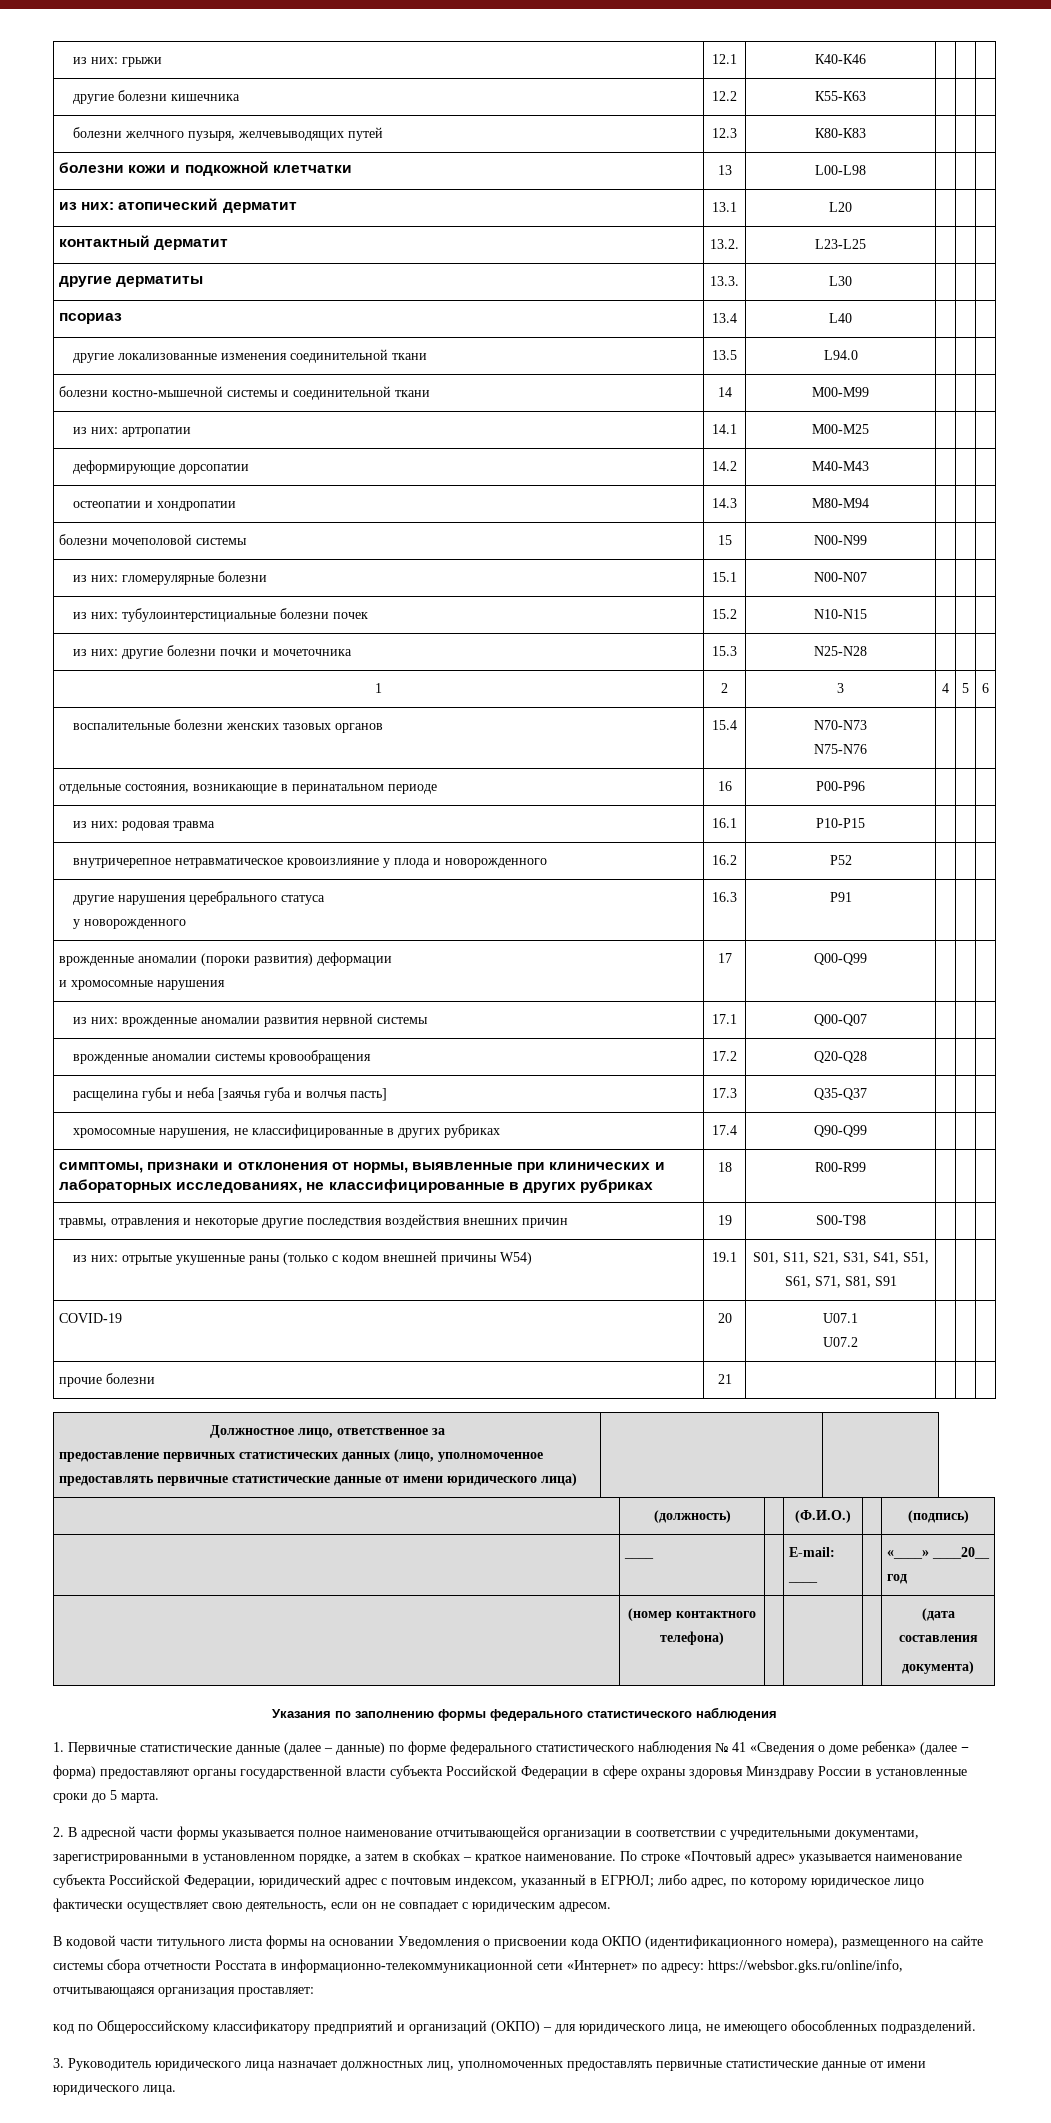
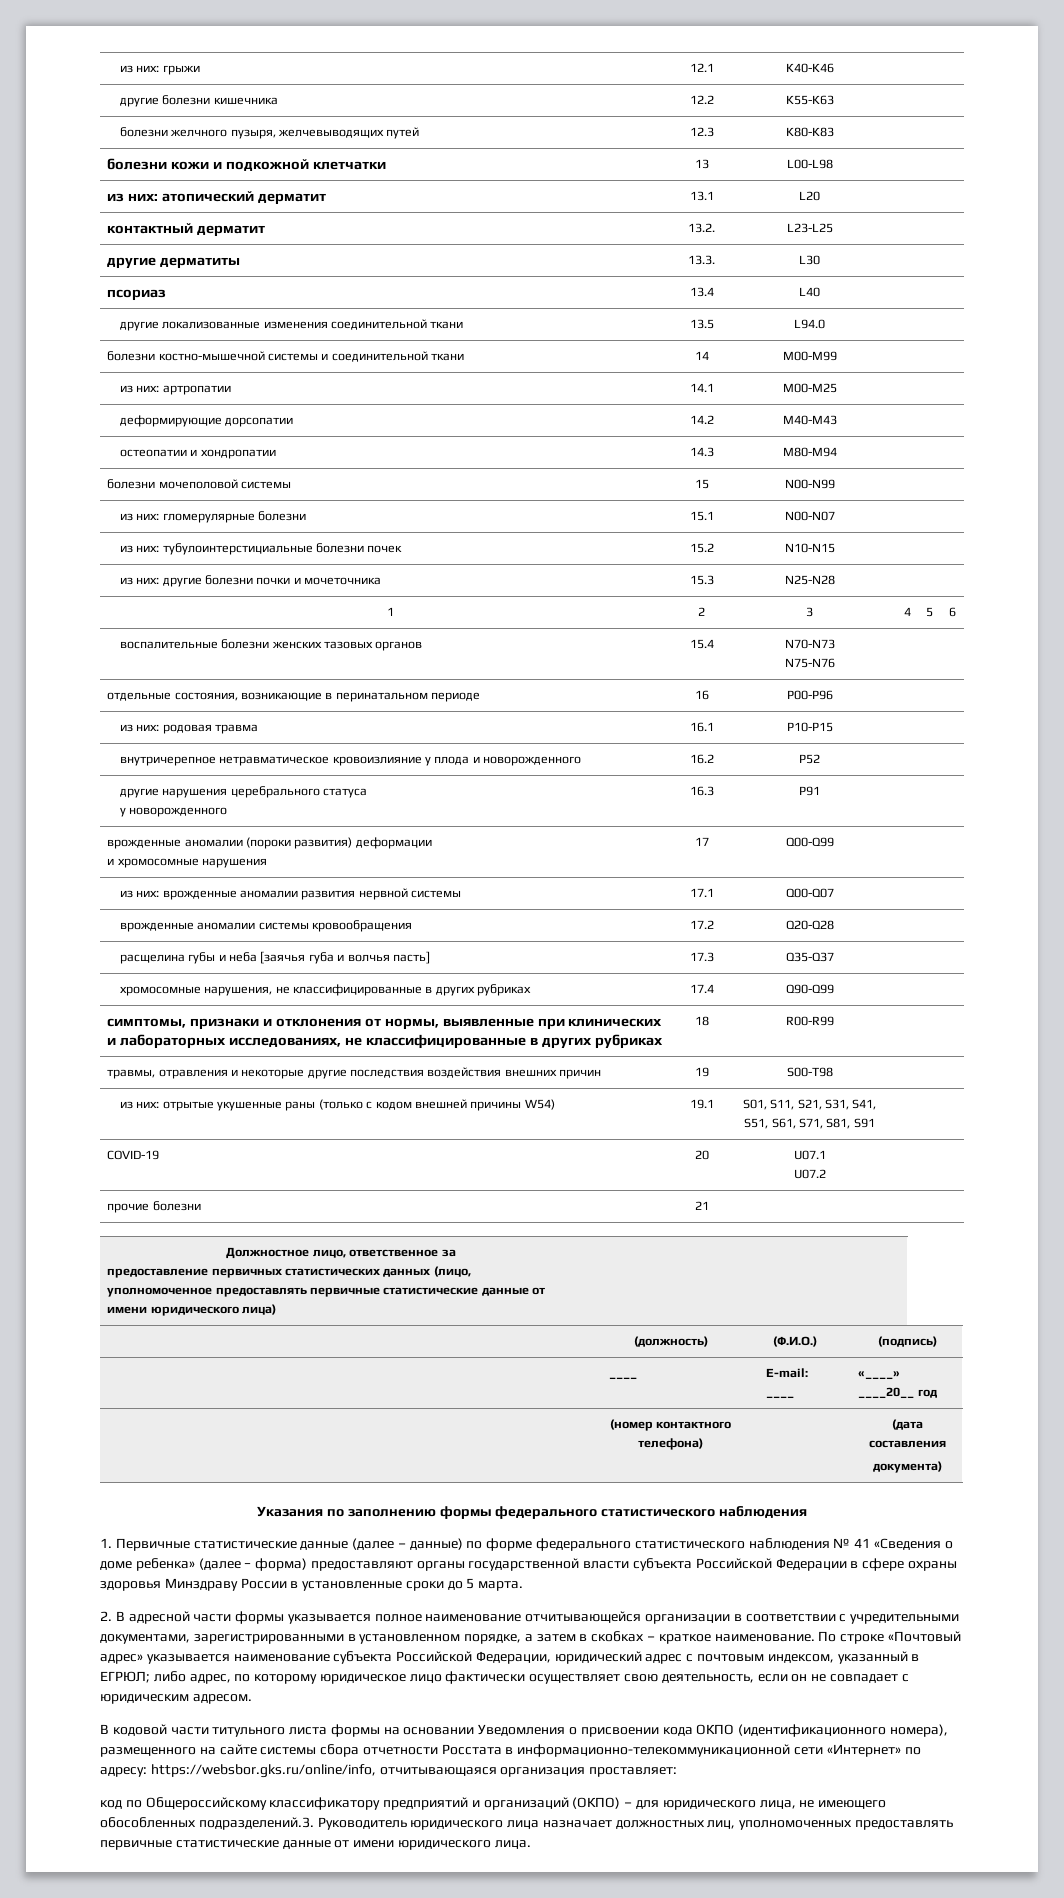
- код по Общероссийскому классификатору предприятий и организаций (ОКПО) – для юридического лица, не имеющего обособленных подразделений.
- 3. Руководитель юридического лица назначает должностных лиц, уполномоченных предоставлять первичные статистические данные от имени юридического лица.
+ код по Общероссийскому классификатору предприятий и организаций (ОКПО) – для юридического лица, не имеющего обособленных подразделений.3. Руководитель юридического лица назначает должностных лиц, уполномоченных предоставлять первичные статистические данные от имени юридического лица.

